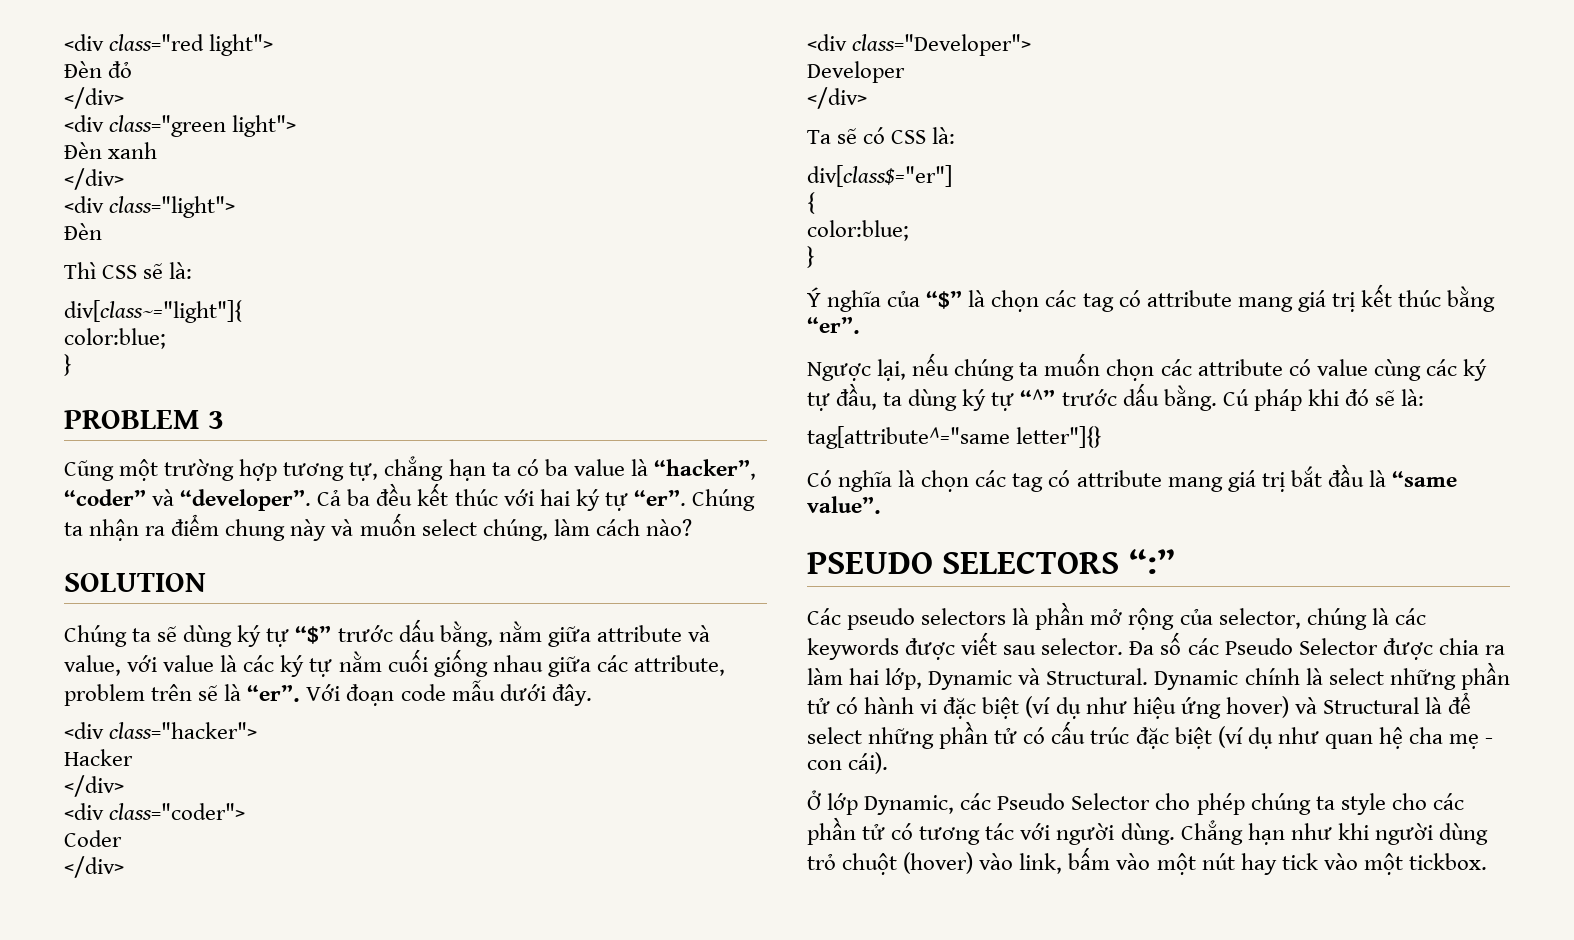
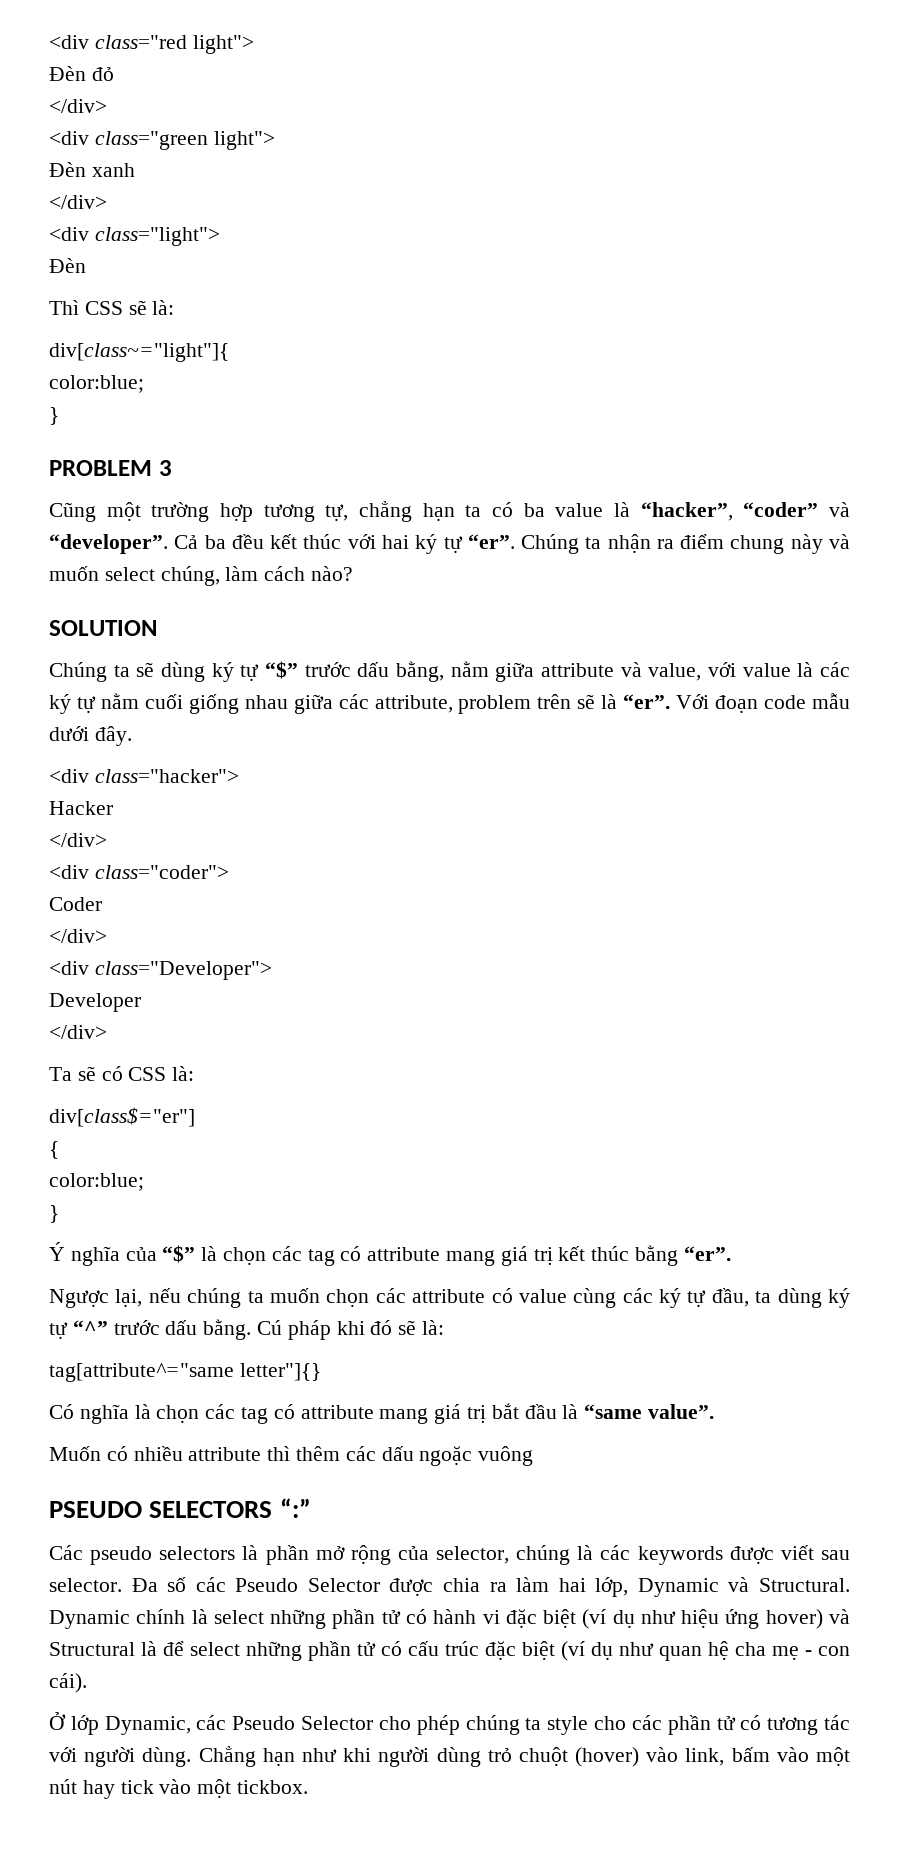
+ Muốn có nhiều attribute thì thêm các dấu ngoặc vuông

